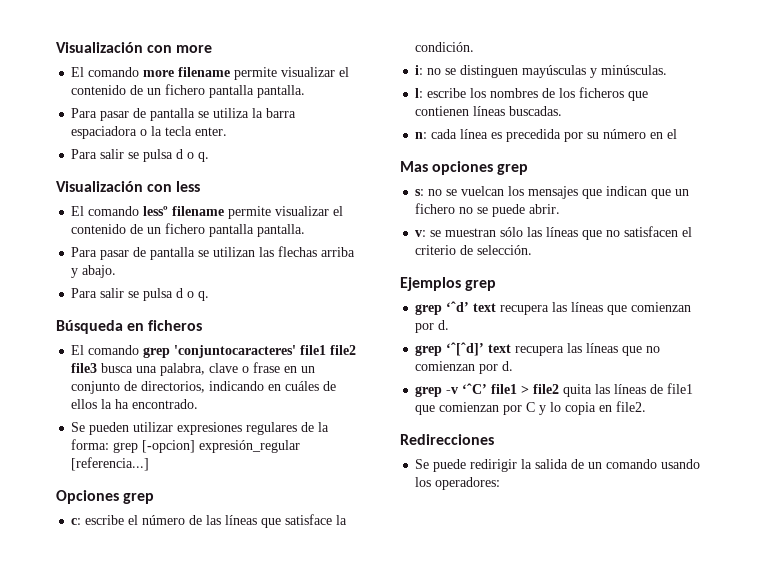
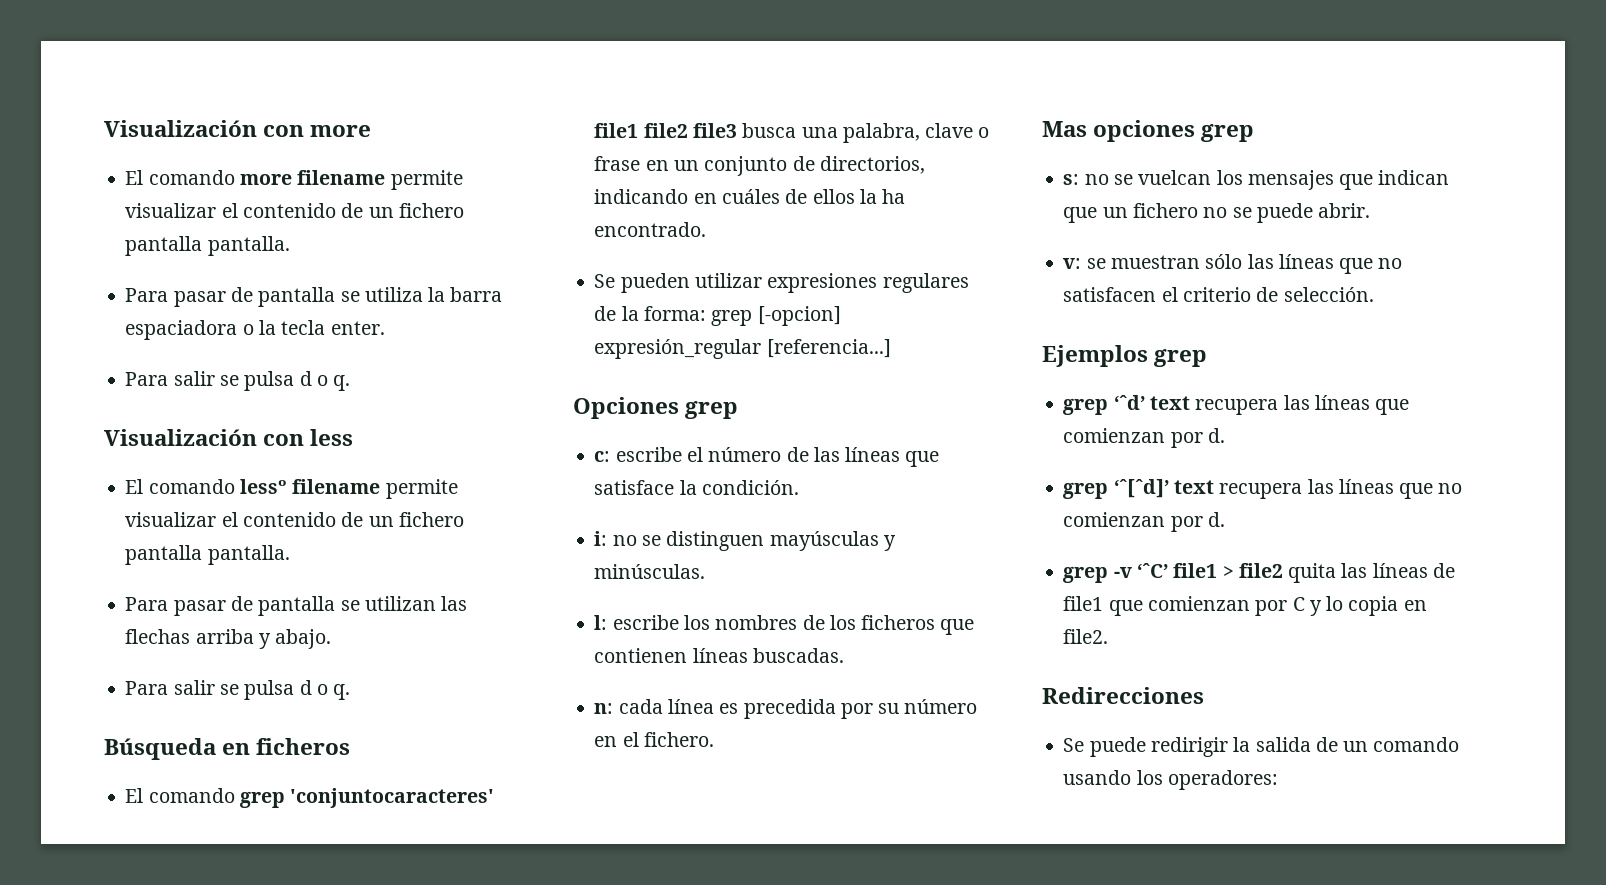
- n: cada línea es precedida por su número en el
+ n: cada línea es precedida por su número en el fichero.

